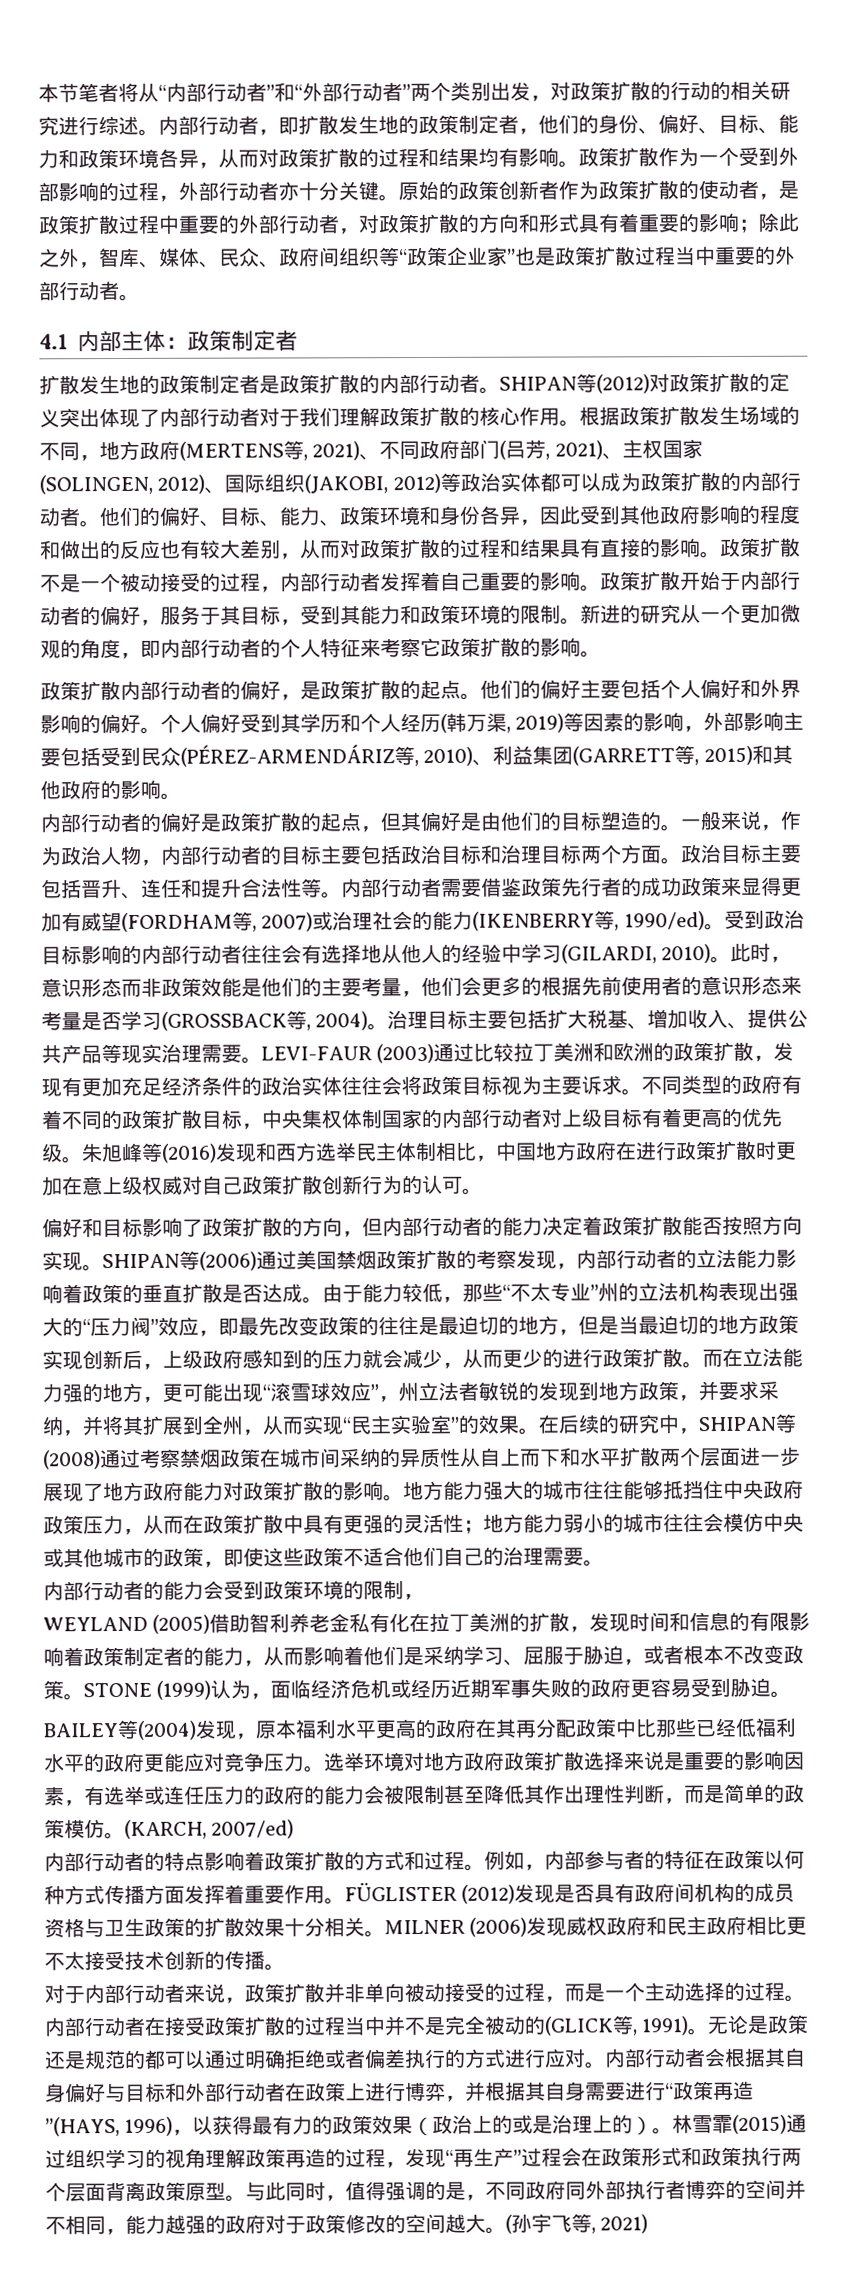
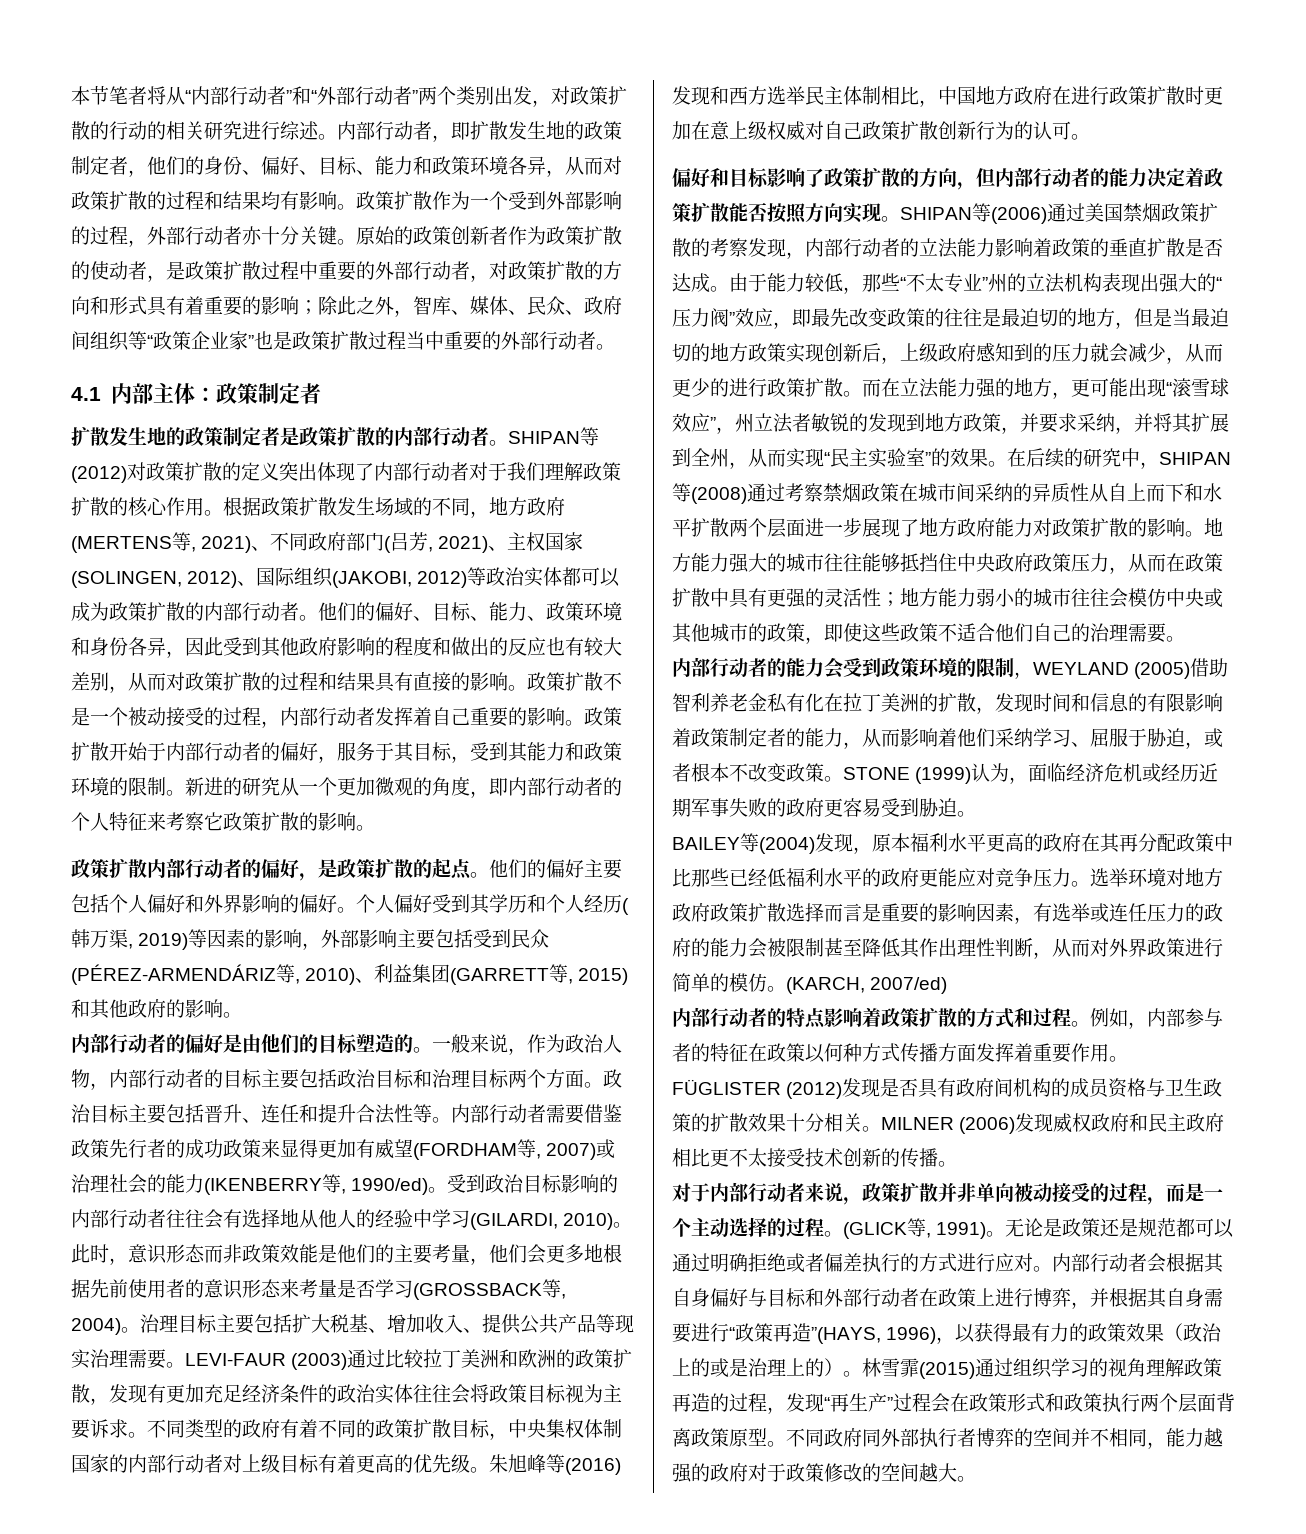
- 内部行动者的偏好是政策扩散的起点，但其偏好是由他们的目标塑造的。
+ 内部行动者的偏好是由他们的目标塑造的。
- 此时，意识形态而非政策效能是他们的主要考量，他们会更多的根据先前使用者的意识形态来考量是否学习(GROSSBACK等, 2004)。
+ 此时，意识形态而非政策效能是他们的主要考量，他们会更多地根据先前使用者的意识形态来考量是否学习(GROSSBACK等, 2004)。
- 内部行动者的能力会受到政策环境的限制，
- WEYLAND (2005)借助智利养老金私有化在拉丁美洲的扩散，发现时间和信息的有限影响着政策制定者的能力，从而影响着他们是采纳学习、屈服于胁迫，或者根本不改变政策。
+ 内部行动者的能力会受到政策环境的限制，WEYLAND (2005)借助智利养老金私有化在拉丁美洲的扩散，发现时间和信息的有限影响着政策制定者的能力，从而影响着他们采纳学习、屈服于胁迫，或者根本不改变政策。
- 选举环境对地方政府政策扩散选择来说是重要的影响因素，有选举或连任压力的政府的能力会被限制甚至降低其作出理性判断，而是简单的政策模仿。
+ 选举环境对地方政府政策扩散选择而言是重要的影响因素，有选举或连任压力的政府的能力会被限制甚至降低其作出理性判断，从而对外界政策进行简单的模仿。
- 内部行动者在接受政策扩散的过程当中并不是完全被动的(GLICK等, 1991)。
+ (GLICK等, 1991)。
- 无论是政策还是规范的都可以通过明确拒绝或者偏差执行的方式进行应对。
+ 无论是政策还是规范都可以通过明确拒绝或者偏差执行的方式进行应对。
- 与此同时，值得强调的是，不同政府同外部执行者博弈的空间并不相同，能力越强的政府对于政策修改的空间越大。(孙宇飞等, 2021)
+ 不同政府同外部执行者博弈的空间并不相同，能力越强的政府对于政策修改的空间越大。

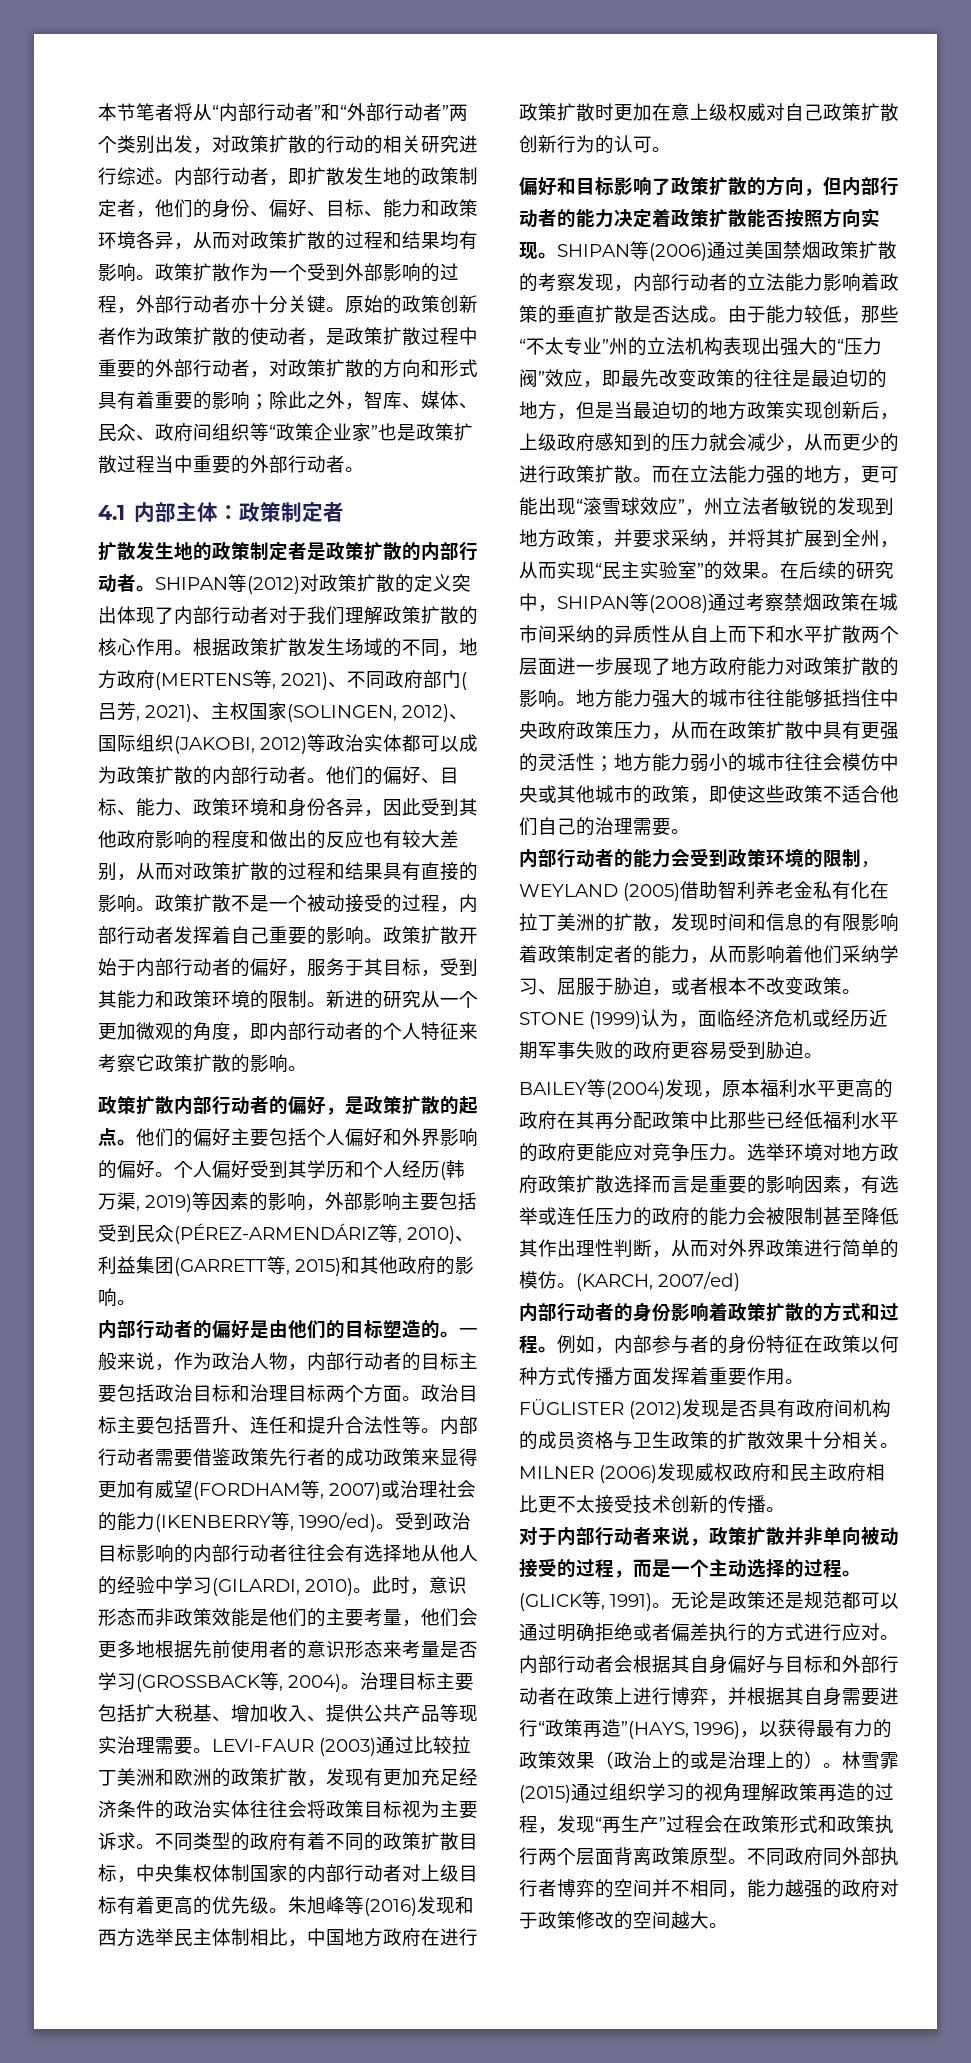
- 内部行动者的特点影响着政策扩散的方式和过程。
+ 内部行动者的身份影响着政策扩散的方式和过程。
- 例如，内部参与者的特征在政策以何种方式传播方面发挥着重要作用。
+ 例如，内部参与者的身份特征在政策以何种方式传播方面发挥着重要作用。

